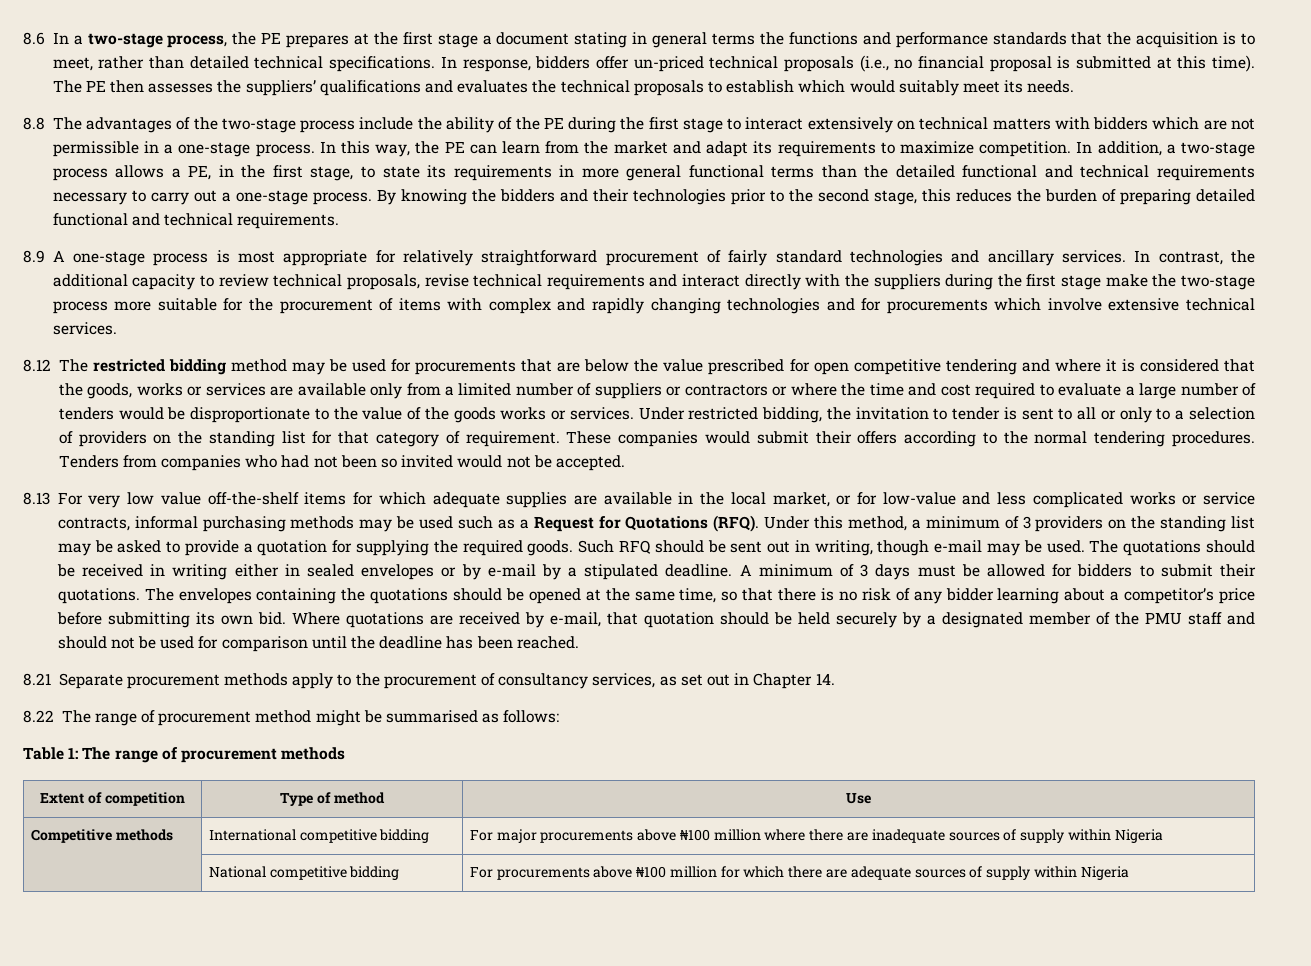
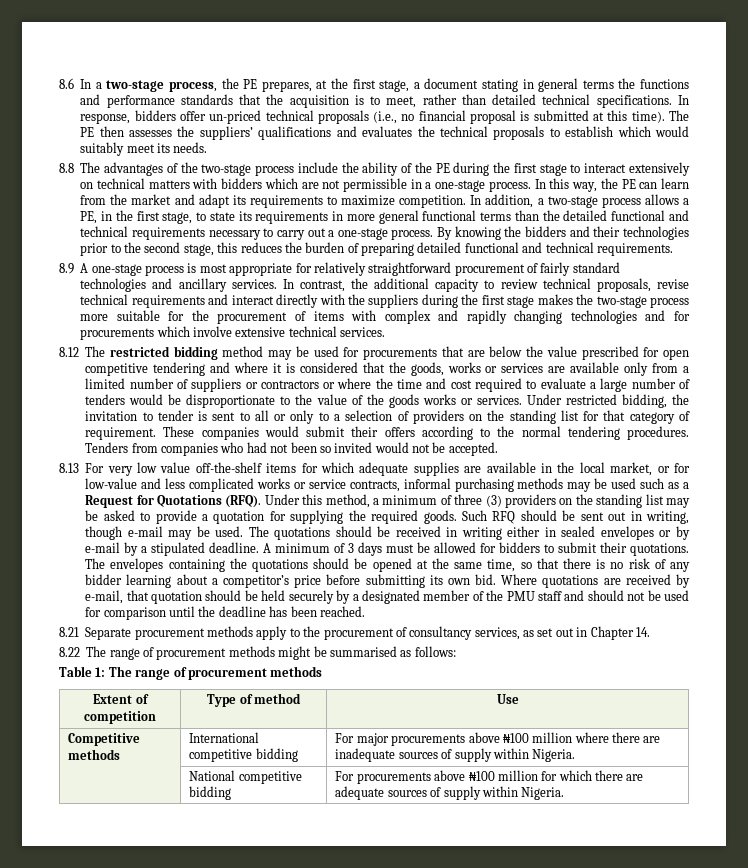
- 8.6 In a two-stage process, the PE prepares at the first stage a document stating in general terms the functions and performance standards that the acquisition is to meet, rather than detailed technical specifications.
+ 8.6 In a two-stage process, the PE prepares, at the first stage, a document stating in general terms the functions and performance standards that the acquisition is to meet, rather than detailed technical specifications.
- In contrast, the additional capacity to review technical proposals, revise technical requirements and interact directly with the suppliers during the first stage make the two-stage process more suitable for the procurement of items with complex and rapidly changing technologies and for procurements which involve extensive technical services.
+ In contrast, the additional capacity to review technical proposals, revise technical requirements and interact directly with the suppliers during the first stage makes the two-stage process more suitable for the procurement of items with complex and rapidly changing technologies and for procurements which involve extensive technical services.
- Under this method, a minimum of 3 providers on the standing list may be asked to provide a quotation for supplying the required goods.
+ Under this method, a minimum of three (3) providers on the standing list may be asked to provide a quotation for supplying the required goods.
- 8.22 The range of procurement method might be summarised as follows:
+ 8.22 The range of procurement methods might be summarised as follows:
- Competitive methods | International competitive bidding | For major procurements above ₦100 million where there are inadequate sources of supply within Nigeria
+ Competitive methods | International competitive bidding | For major procurements above ₦100 million where there are inadequate sources of supply within Nigeria.
- | National competitive bidding | For procurements above ₦100 million for which there are adequate sources of supply within Nigeria
+ | National competitive bidding | For procurements above ₦100 million for which there are adequate sources of supply within Nigeria.

